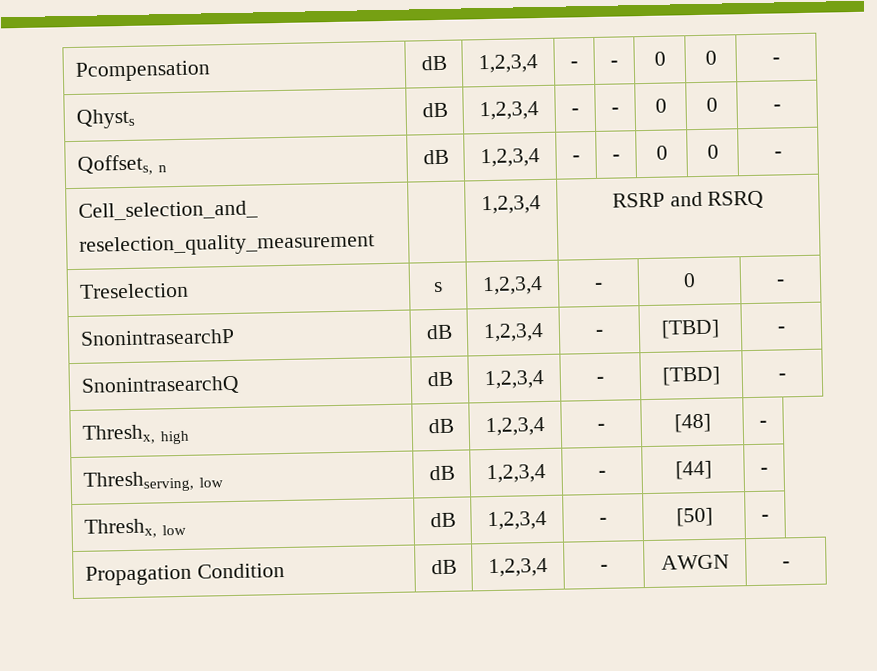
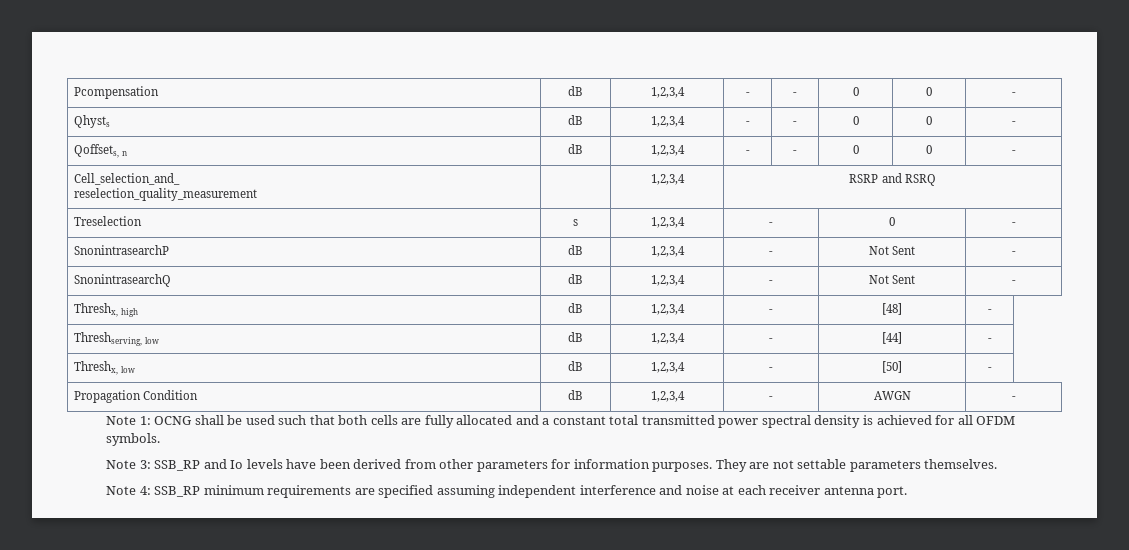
- SnonintrasearchP | dB | 1,2,3,4 | - | [TBD] | -
+ SnonintrasearchP | dB | 1,2,3,4 | - | Not Sent | -
- SnonintrasearchQ | dB | 1,2,3,4 | - | [TBD] | -
+ SnonintrasearchQ | dB | 1,2,3,4 | - | Not Sent | -
+ Note 1: OCNG shall be used such that both cells are fully allocated and a constant total transmitted power spectral density is achieved for all OFDM symbols.
+ Note 3: SSB_RP and Io levels have been derived from other parameters for information purposes. They are not settable parameters themselves.
+ Note 4: SSB_RP minimum requirements are specified assuming independent interference and noise at each receiver antenna port.

